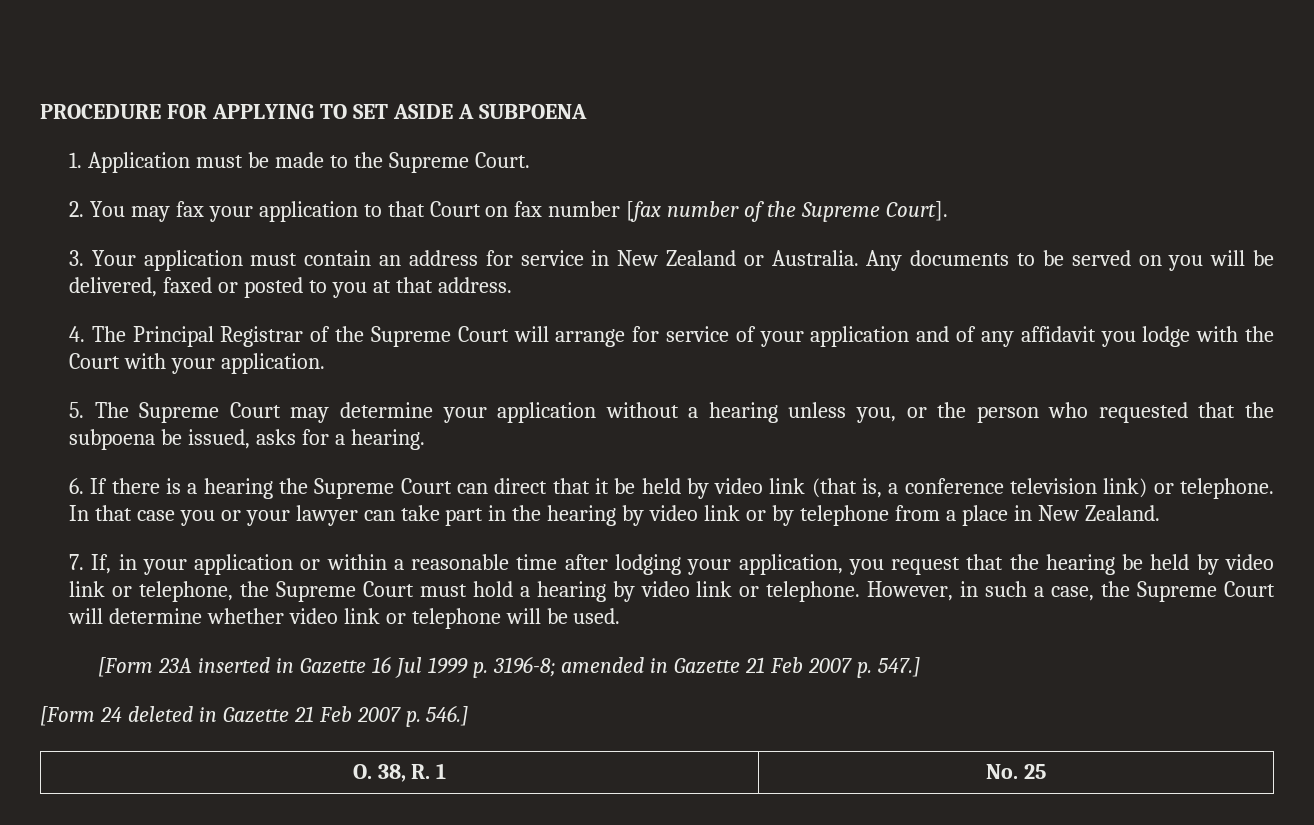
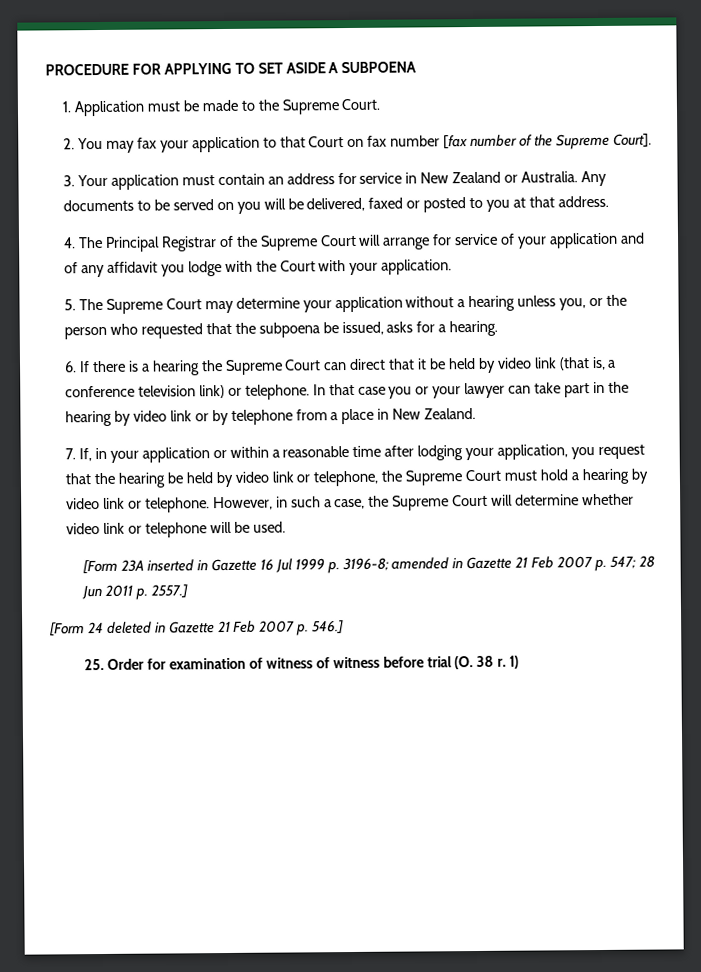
- [Form 23A inserted in Gazette 16 Jul 1999 p. 3196-8; amended in Gazette 21 Feb 2007 p. 547.]
+ [Form 23A inserted in Gazette 16 Jul 1999 p. 3196-8; amended in Gazette 21 Feb 2007 p. 547; 28 Jun 2011 p. 2557.]
- O. 38, R. 1 | No. 25
+ 25. Order for examination of witness of witness before trial (O. 38 r. 1)

